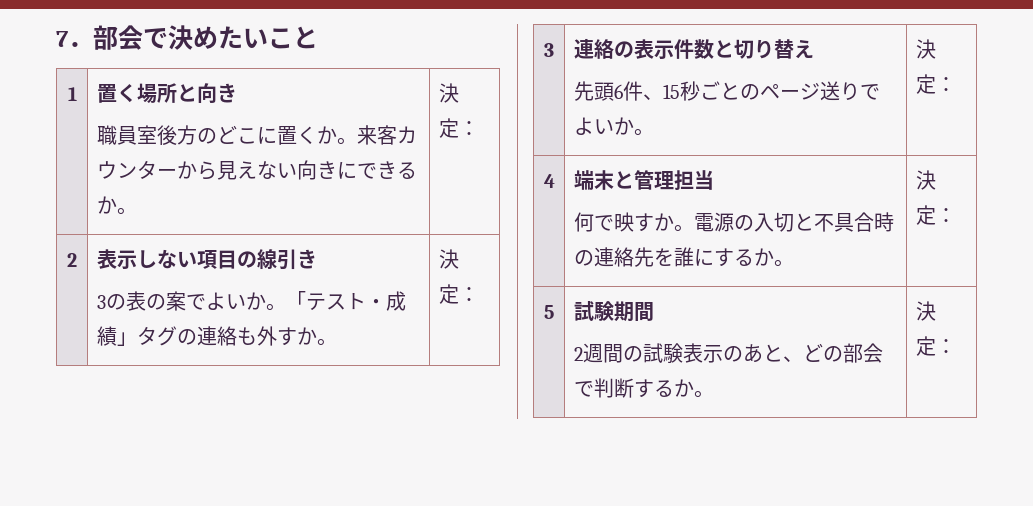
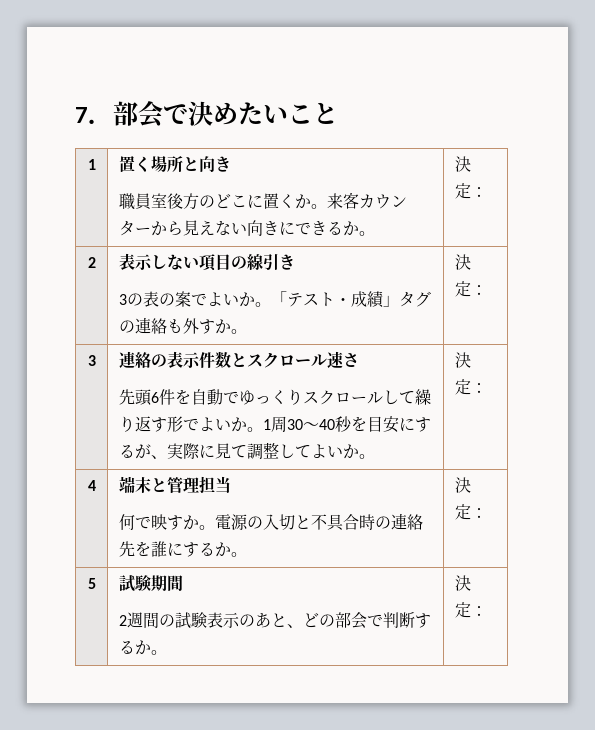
- 3 | 連絡の表示件数と切り替え
- 先頭6件、15秒ごとのページ送りでよいか。 | 決定：
+ 3 | 連絡の表示件数とスクロール速さ
+ 先頭6件を自動でゆっくりスクロールして繰り返す形でよいか。1周30〜40秒を目安にするが、実際に見て調整してよいか。 | 決定：

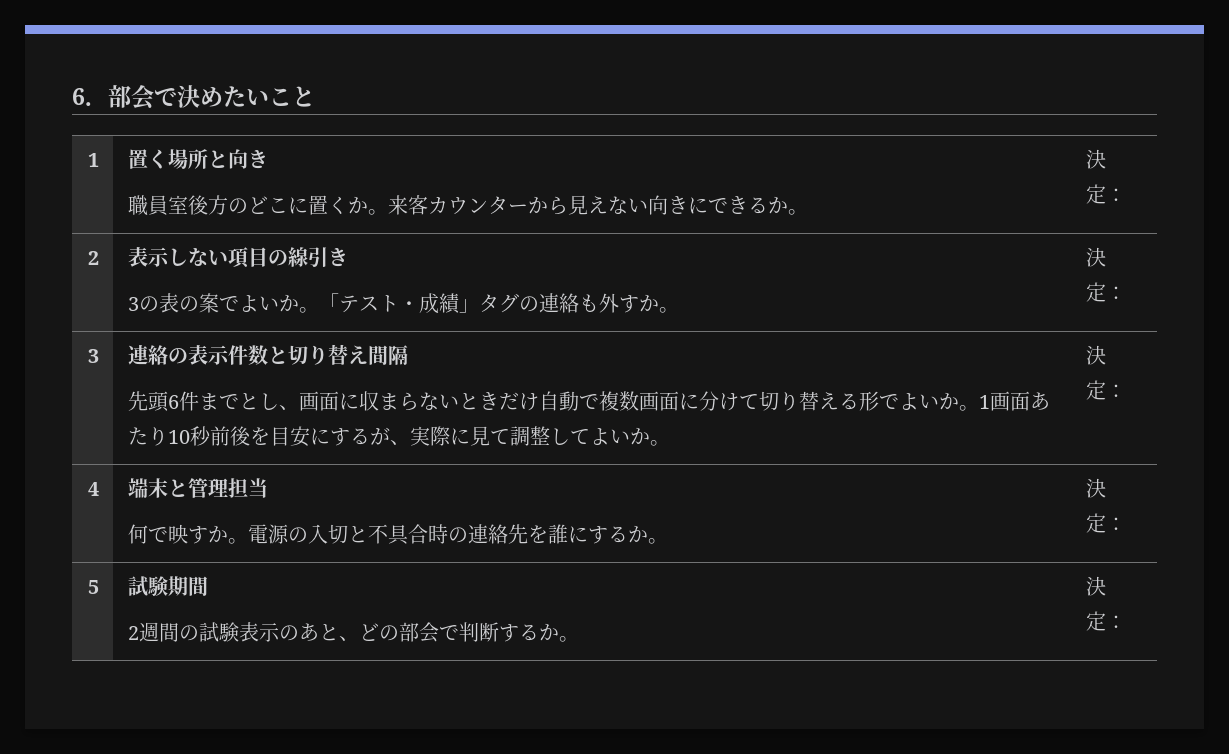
- 7．部会で決めたいこと
+ 6．部会で決めたいこと
- 連絡の表示件数とスクロール速さ
+ 連絡の表示件数と切り替え間隔
- 先頭6件を自動でゆっくりスクロールして繰り返す形でよいか。1周30〜40秒を目安にするが、実際に見て調整してよいか。
+ 先頭6件までとし、画面に収まらないときだけ自動で複数画面に分けて切り替える形でよいか。1画面あたり10秒前後を目安にするが、実際に見て調整してよいか。

